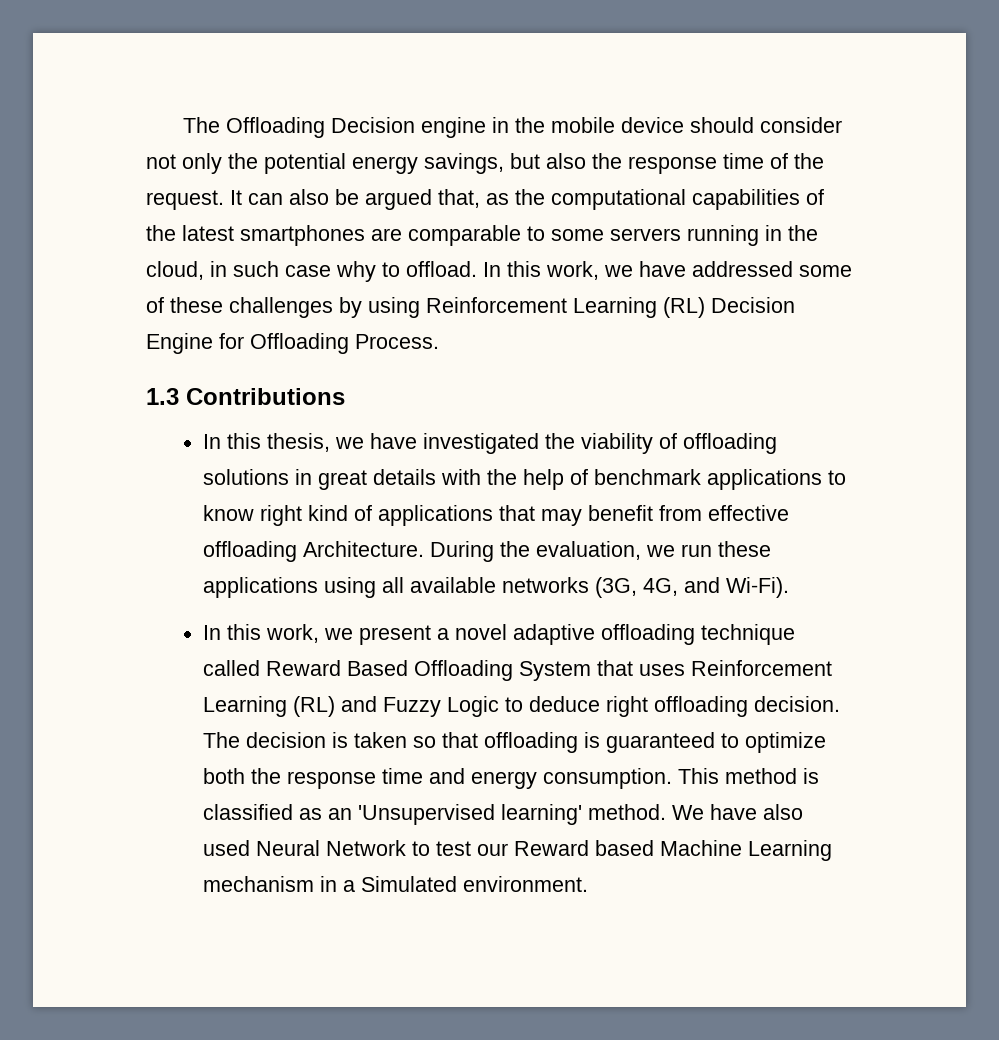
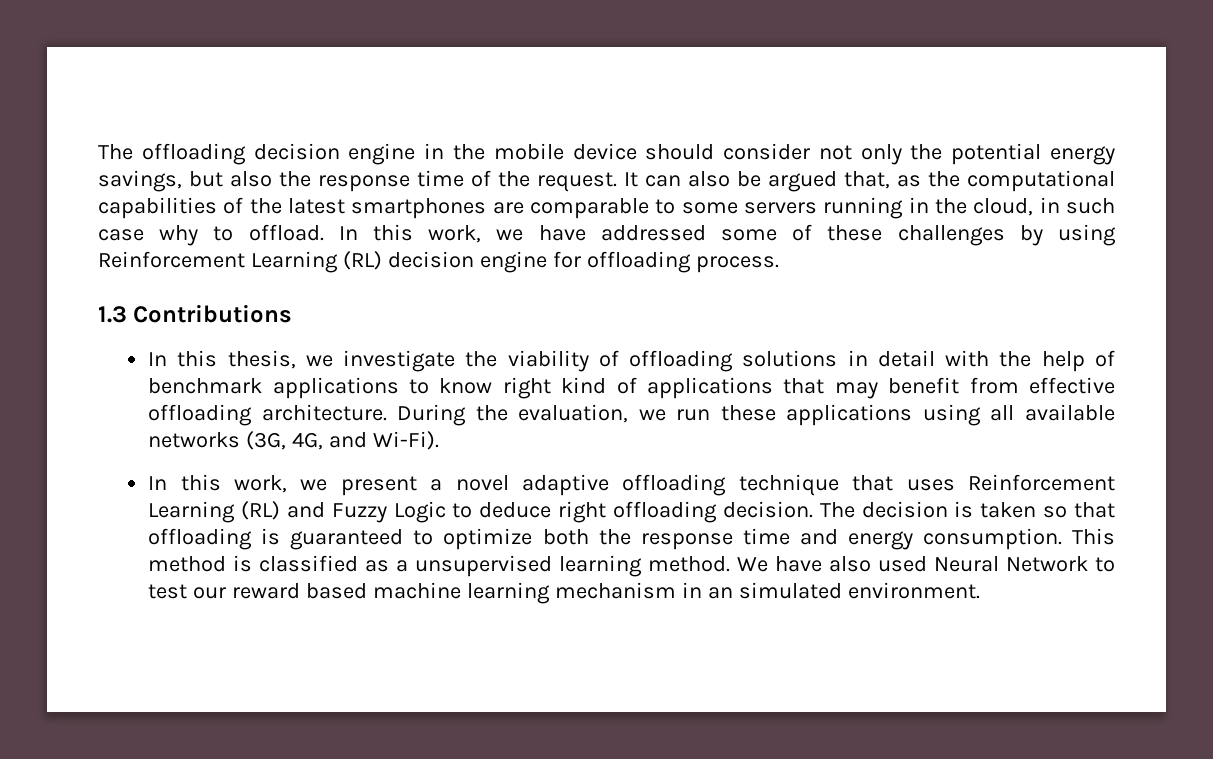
- The Offloading Decision engine in the mobile device should consider not only the potential energy savings, but also the response time of the request.
+ The offloading decision engine in the mobile device should consider not only the potential energy savings, but also the response time of the request.
- In this work, we have addressed some of these challenges by using Reinforcement Learning (RL) Decision Engine for Offloading Process.
+ In this work, we have addressed some of these challenges by using Reinforcement Learning (RL) decision engine for offloading process.
- In this thesis, we have investigated the viability of offloading solutions in great details with the help of benchmark applications to know right kind of applications that may benefit from effective offloading Architecture.
+ In this thesis, we investigate the viability of offloading solutions in detail with the help of benchmark applications to know right kind of applications that may benefit from effective offloading architecture.
- In this work, we present a novel adaptive offloading technique called Reward Based Offloading System that uses Reinforcement Learning (RL) and Fuzzy Logic to deduce right offloading decision.
+ In this work, we present a novel adaptive offloading technique that uses Reinforcement Learning (RL) and Fuzzy Logic to deduce right offloading decision.
- This method is classified as an 'Unsupervised learning' method.
+ This method is classified as a unsupervised learning method.
- We have also used Neural Network to test our Reward based Machine Learning mechanism in a Simulated environment.
+ We have also used Neural Network to test our reward based machine learning mechanism in an simulated environment.

